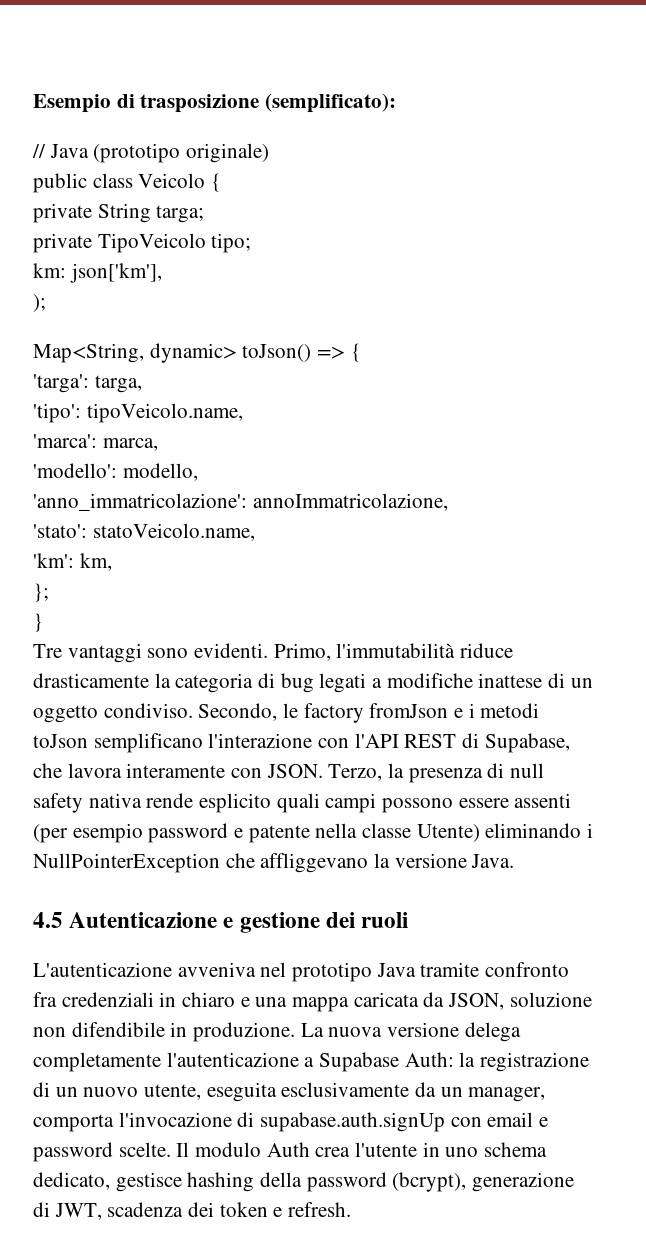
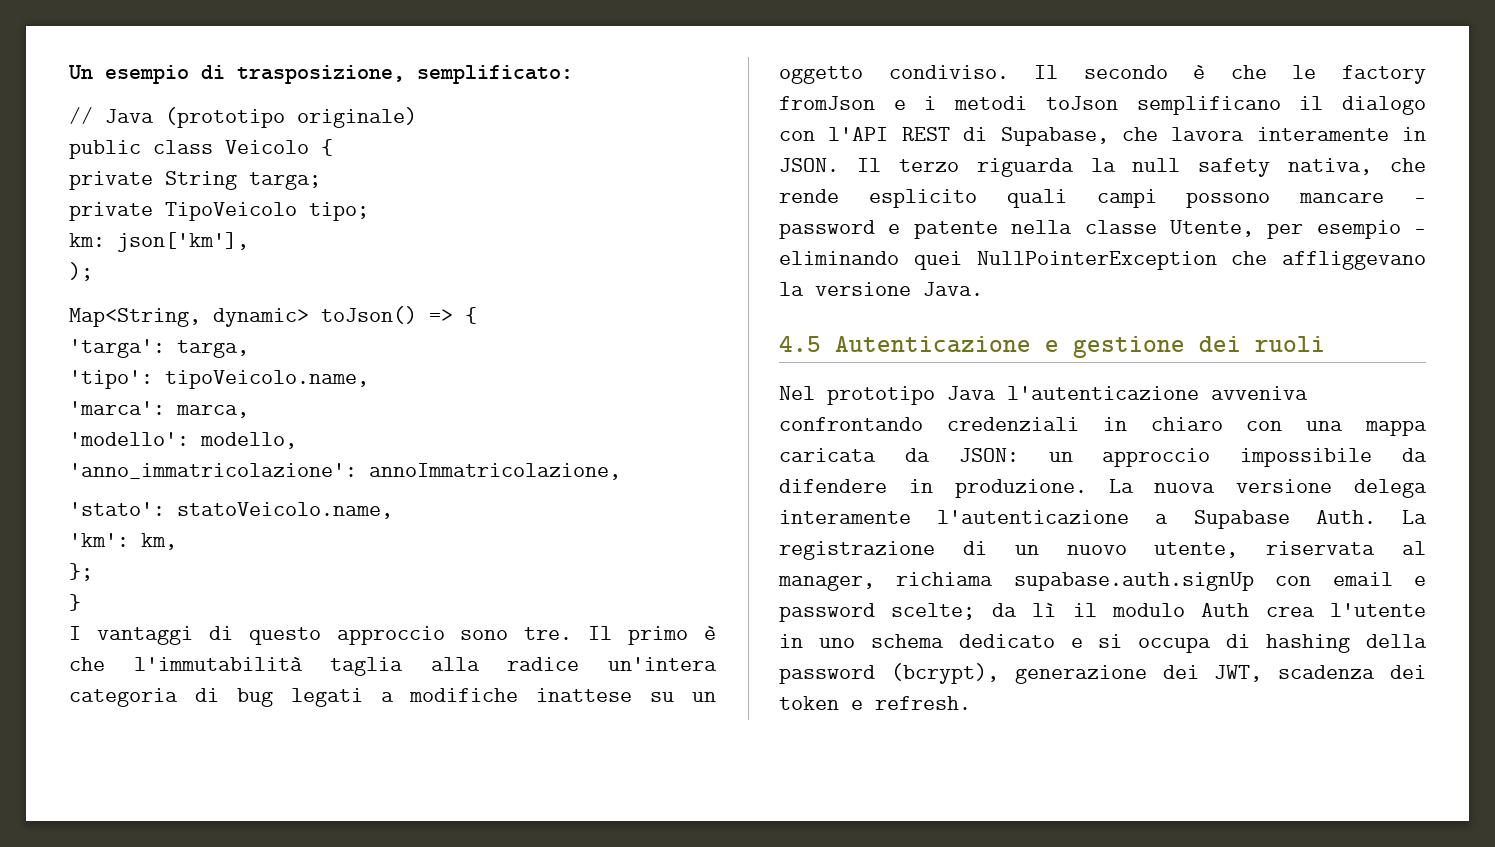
- Esempio di trasposizione (semplificato):
+ Un esempio di trasposizione, semplificato:
- Tre vantaggi sono evidenti. Primo, l'immutabilità riduce drasticamente la categoria di bug legati a modifiche inattese di un oggetto condiviso.
+ I vantaggi di questo approccio sono tre. Il primo è che l'immutabilità taglia alla radice un'intera categoria di bug legati a modifiche inattese su un oggetto condiviso.
- Secondo, le factory fromJson e i metodi toJson semplificano l'interazione con l'API REST di Supabase, che lavora interamente con JSON. Terzo, la presenza di null safety nativa rende esplicito quali campi possono essere assenti (per esempio password e patente nella classe Utente) eliminando i NullPointerException che affliggevano la versione Java.
+ Il secondo è che le factory fromJson e i metodi toJson semplificano il dialogo con l'API REST di Supabase, che lavora interamente in JSON. Il terzo riguarda la null safety nativa, che rende esplicito quali campi possono mancare — password e patente nella classe Utente, per esempio — eliminando quei NullPointerException che affliggevano la versione Java.
- L'autenticazione avveniva nel prototipo Java tramite confronto fra credenziali in chiaro e una mappa caricata da JSON, soluzione non difendibile in produzione.
+ Nel prototipo Java l'autenticazione avveniva confrontando credenziali in chiaro con una mappa caricata da JSON: un approccio impossibile da difendere in produzione.
- La nuova versione delega completamente l'autenticazione a Supabase Auth: la registrazione di un nuovo utente, eseguita esclusivamente da un manager, comporta l'invocazione di supabase.auth.signUp con email e password scelte. Il modulo Auth crea l'utente in uno schema dedicato, gestisce hashing della password (bcrypt), generazione di JWT, scadenza dei token e refresh.
+ La nuova versione delega interamente l'autenticazione a Supabase Auth. La registrazione di un nuovo utente, riservata al manager, richiama supabase.auth.signUp con email e password scelte; da lì il modulo Auth crea l'utente in uno schema dedicato e si occupa di hashing della password (bcrypt), generazione dei JWT, scadenza dei token e refresh.

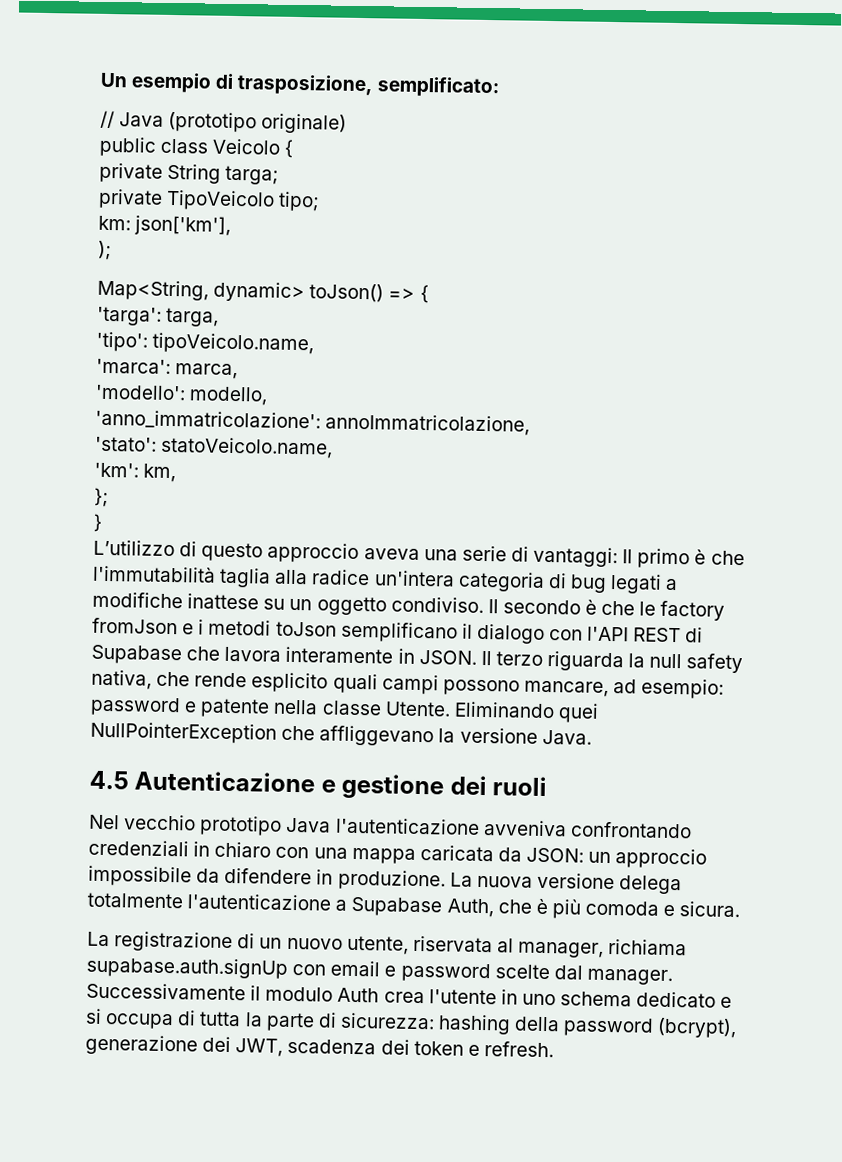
- I vantaggi di questo approccio sono tre. Il primo è che l'immutabilità taglia alla radice un'intera categoria di bug legati a modifiche inattese su un oggetto condiviso.
+ L’utilizzo di questo approccio aveva una serie di vantaggi: Il primo è che l'immutabilità taglia alla radice un'intera categoria di bug legati a modifiche inattese su un oggetto condiviso.
- Il secondo è che le factory fromJson e i metodi toJson semplificano il dialogo con l'API REST di Supabase, che lavora interamente in JSON.
+ Il secondo è che le factory fromJson e i metodi toJson semplificano il dialogo con l'API REST di Supabase che lavora interamente in JSON.
- Il terzo riguarda la null safety nativa, che rende esplicito quali campi possono mancare — password e patente nella classe Utente, per esempio — eliminando quei NullPointerException che affliggevano la versione Java.
+ Il terzo riguarda la null safety nativa, che rende esplicito quali campi possono mancare, ad esempio: password e patente nella classe Utente. Eliminando quei NullPointerException che affliggevano la versione Java.
- Nel prototipo Java l'autenticazione avveniva confrontando credenziali in chiaro con una mappa caricata da JSON: un approccio impossibile da difendere in produzione.
+ Nel vecchio prototipo Java l'autenticazione avveniva confrontando credenziali in chiaro con una mappa caricata da JSON: un approccio impossibile da difendere in produzione.
- La nuova versione delega interamente l'autenticazione a Supabase Auth. La registrazione di un nuovo utente, riservata al manager, richiama supabase.auth.signUp con email e password scelte; da lì il modulo Auth crea l'utente in uno schema dedicato e si occupa di hashing della password (bcrypt), generazione dei JWT, scadenza dei token e refresh.
+ La nuova versione delega totalmente l'autenticazione a Supabase Auth, che è più comoda e sicura.
+ La registrazione di un nuovo utente, riservata al manager, richiama supabase.auth.signUp con email e password scelte dal manager. Successivamente il modulo Auth crea l'utente in uno schema dedicato e si occupa di tutta la parte di sicurezza: hashing della password (bcrypt), generazione dei JWT, scadenza dei token e refresh.

